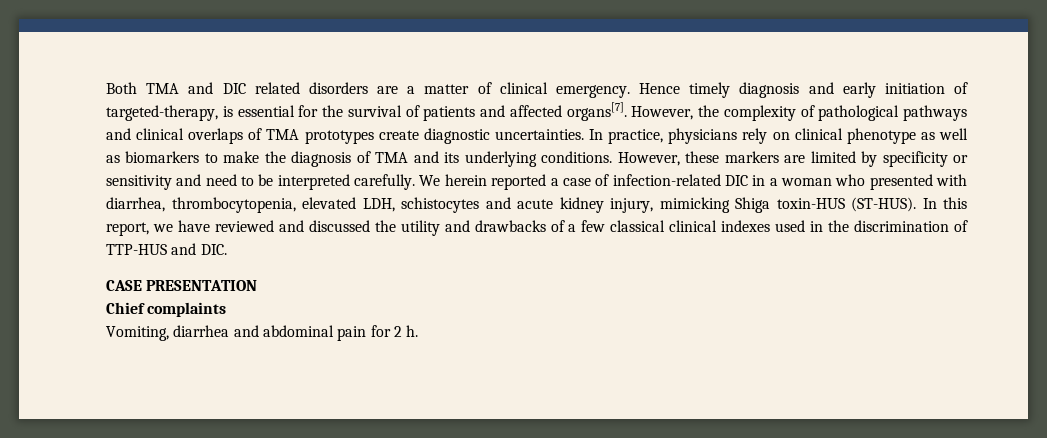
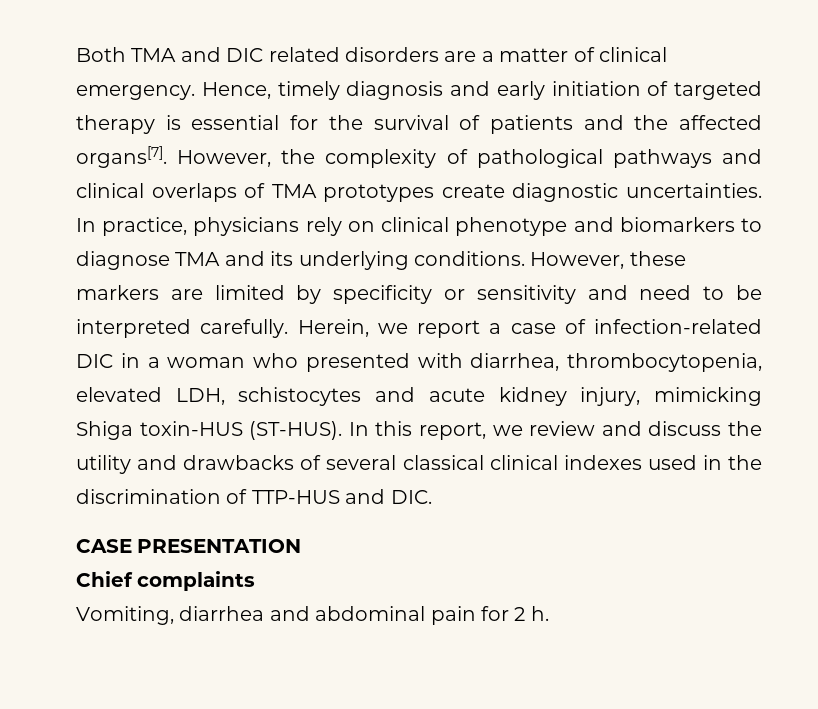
- Hence timely diagnosis and early initiation of targeted-therapy, is essential for the survival of patients and affected organs[7].
+ Hence, timely diagnosis and early initiation of targeted therapy is essential for the survival of patients and the affected organs[7].
- In practice, physicians rely on clinical phenotype as well as biomarkers to make the diagnosis of TMA and its underlying conditions.
+ In practice, physicians rely on clinical phenotype and biomarkers to diagnose TMA and its underlying conditions.
- We herein reported a case of infection-related DIC in a woman who presented with diarrhea, thrombocytopenia, elevated LDH, schistocytes and acute kidney injury, mimicking Shiga toxin-HUS (ST-HUS).
+ Herein, we report a case of infection-related DIC in a woman who presented with diarrhea, thrombocytopenia, elevated LDH, schistocytes and acute kidney injury, mimicking Shiga toxin-HUS (ST-HUS).
- In this report, we have reviewed and discussed the utility and drawbacks of a few classical clinical indexes used in the discrimination of TTP-HUS and DIC.
+ In this report, we review and discuss the utility and drawbacks of several classical clinical indexes used in the discrimination of TTP-HUS and DIC.

